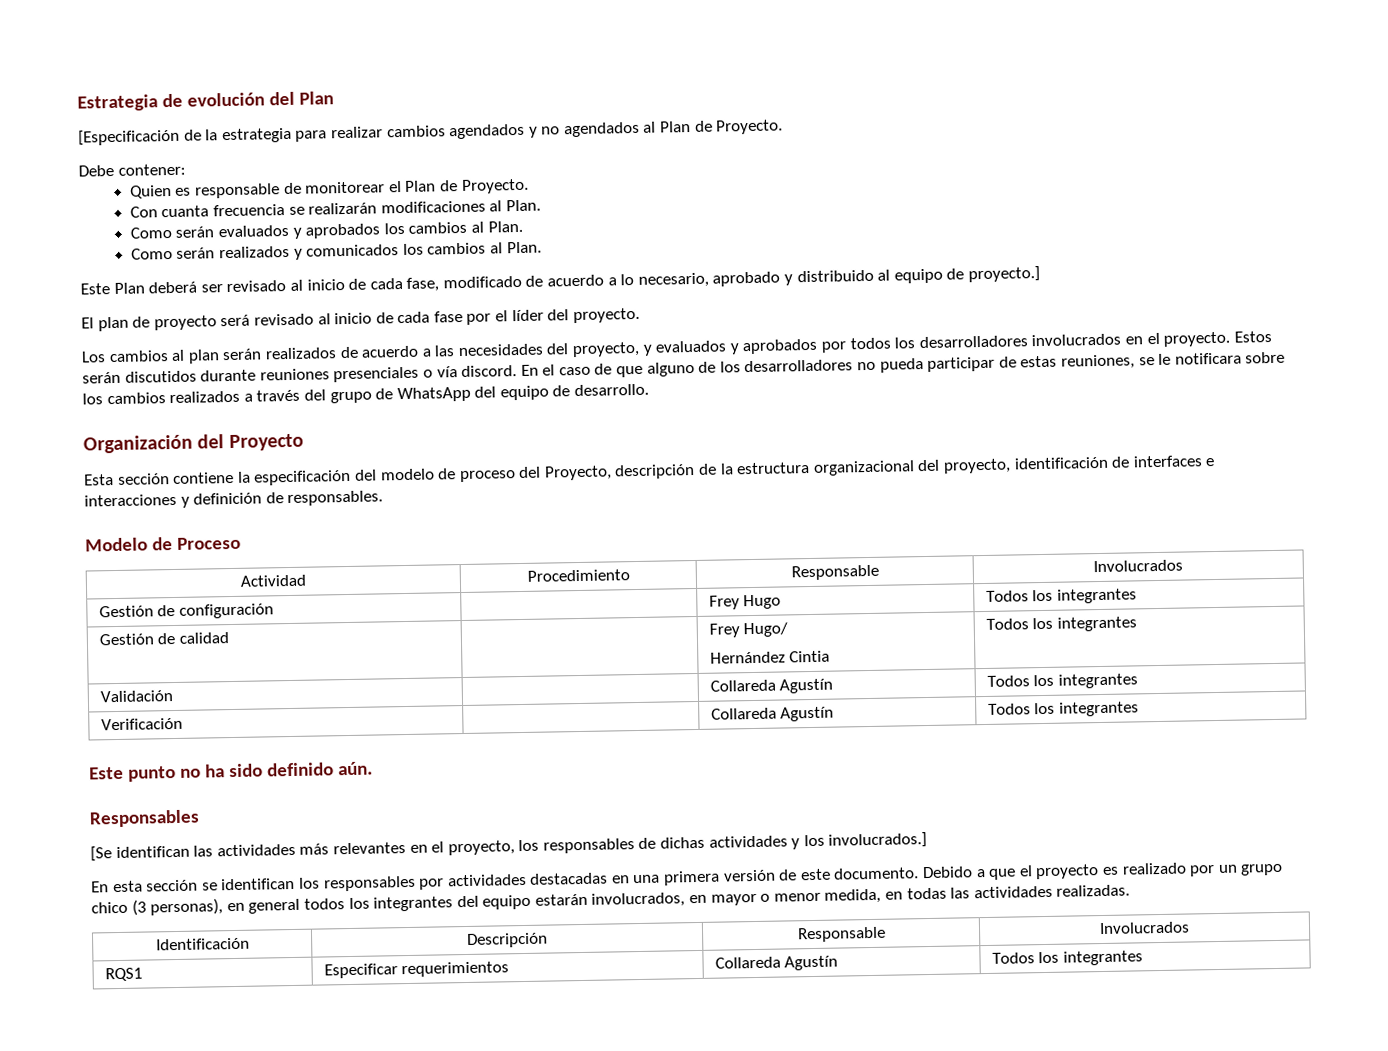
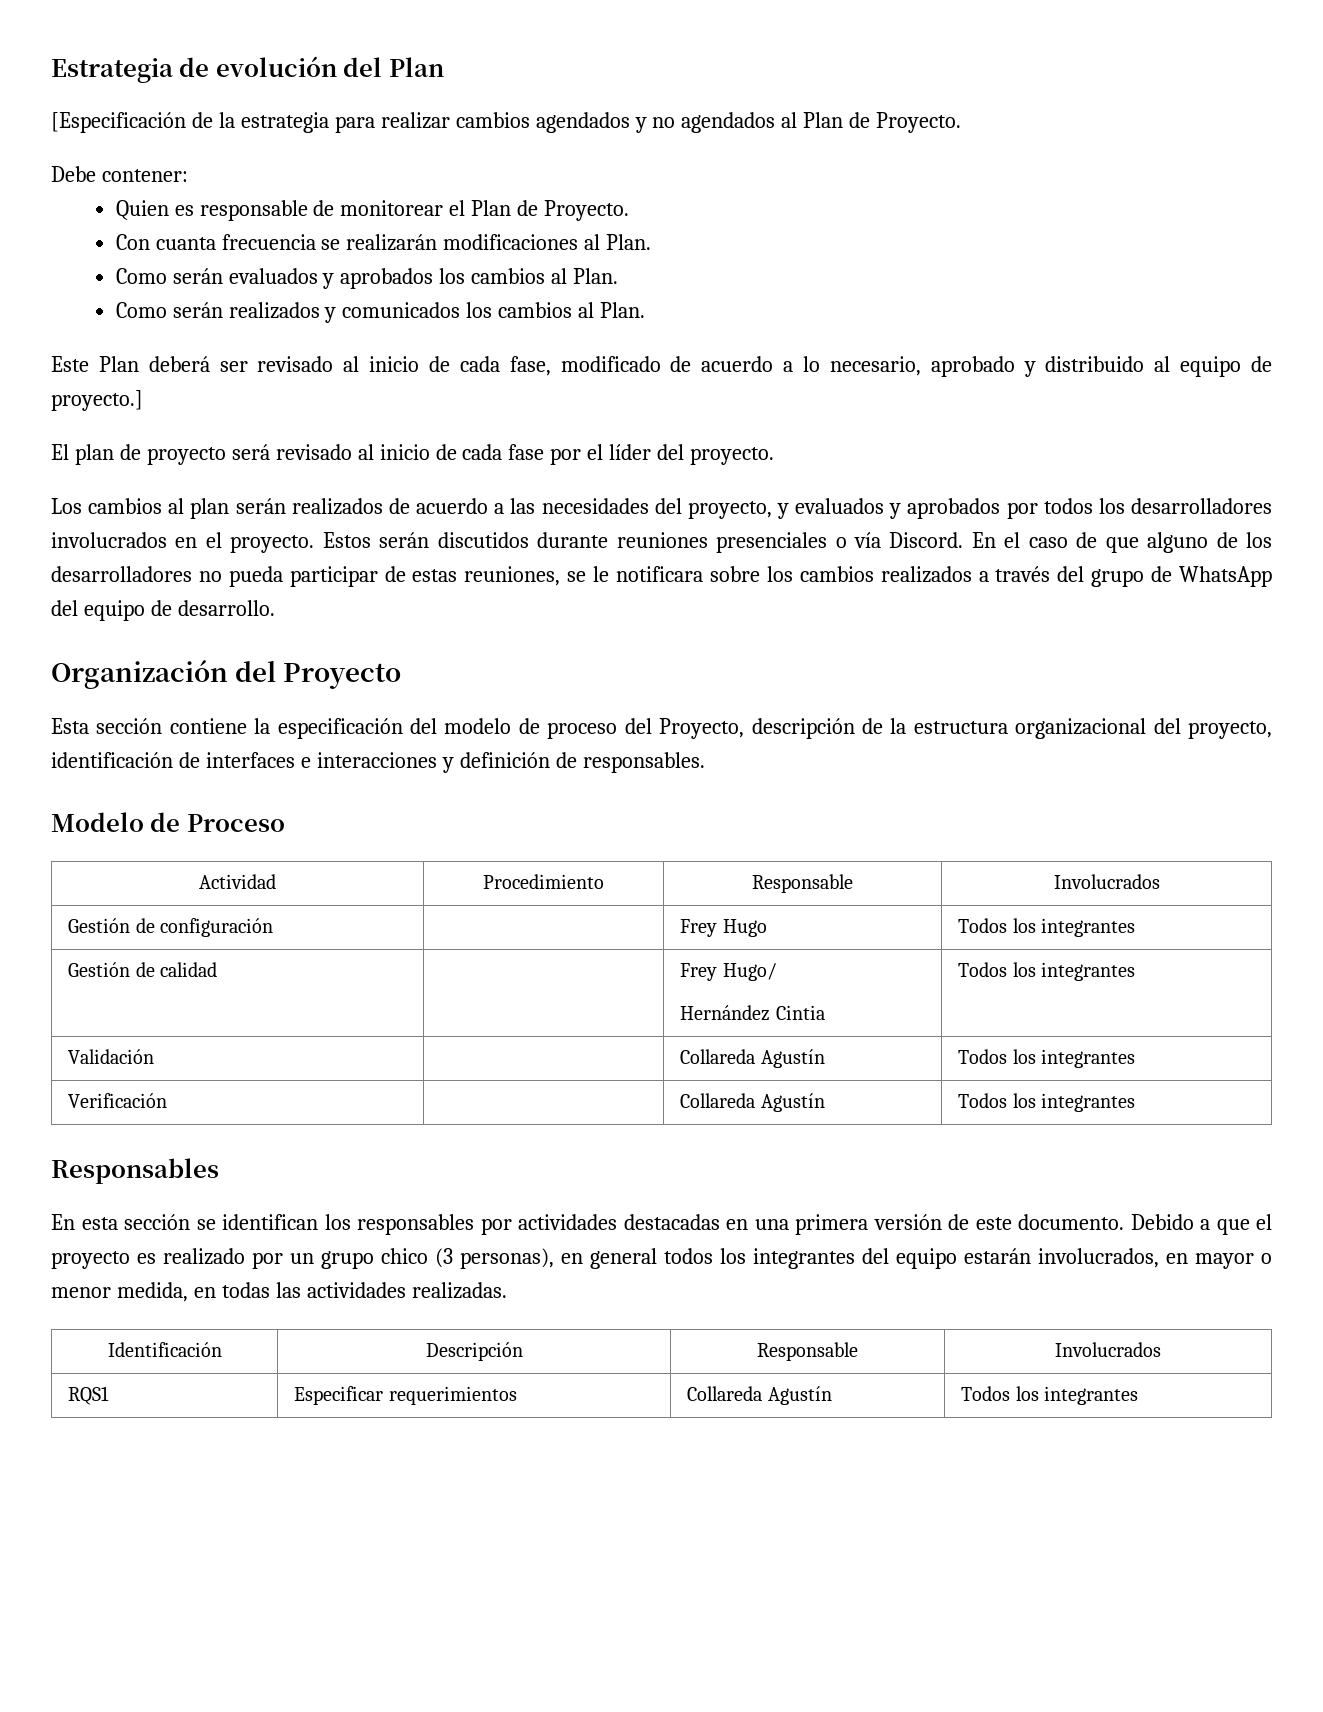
- Estos serán discutidos durante reuniones presenciales o vía discord.
+ Estos serán discutidos durante reuniones presenciales o vía Discord.
- Este punto no ha sido definido aún.
  Responsables
- [Se identifican las actividades más relevantes en el proyecto, los responsables de dichas actividades y los involucrados.]

